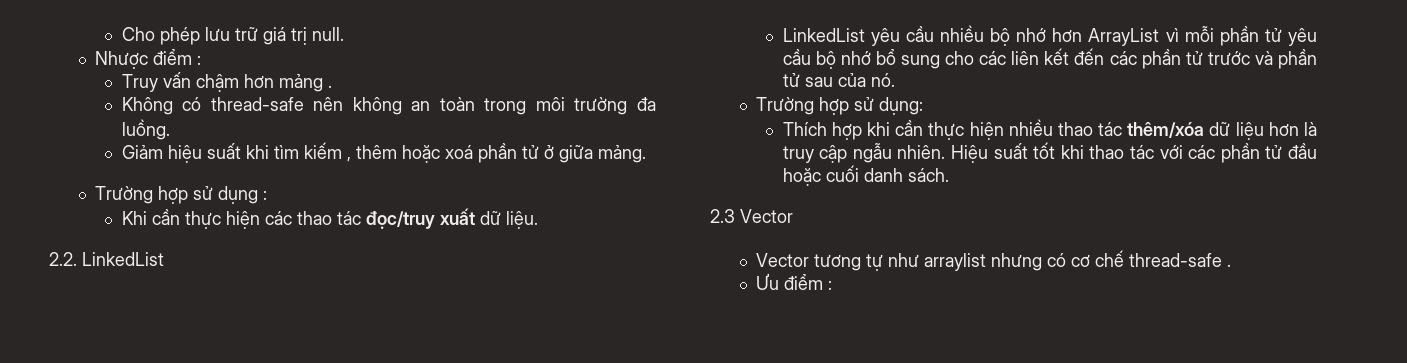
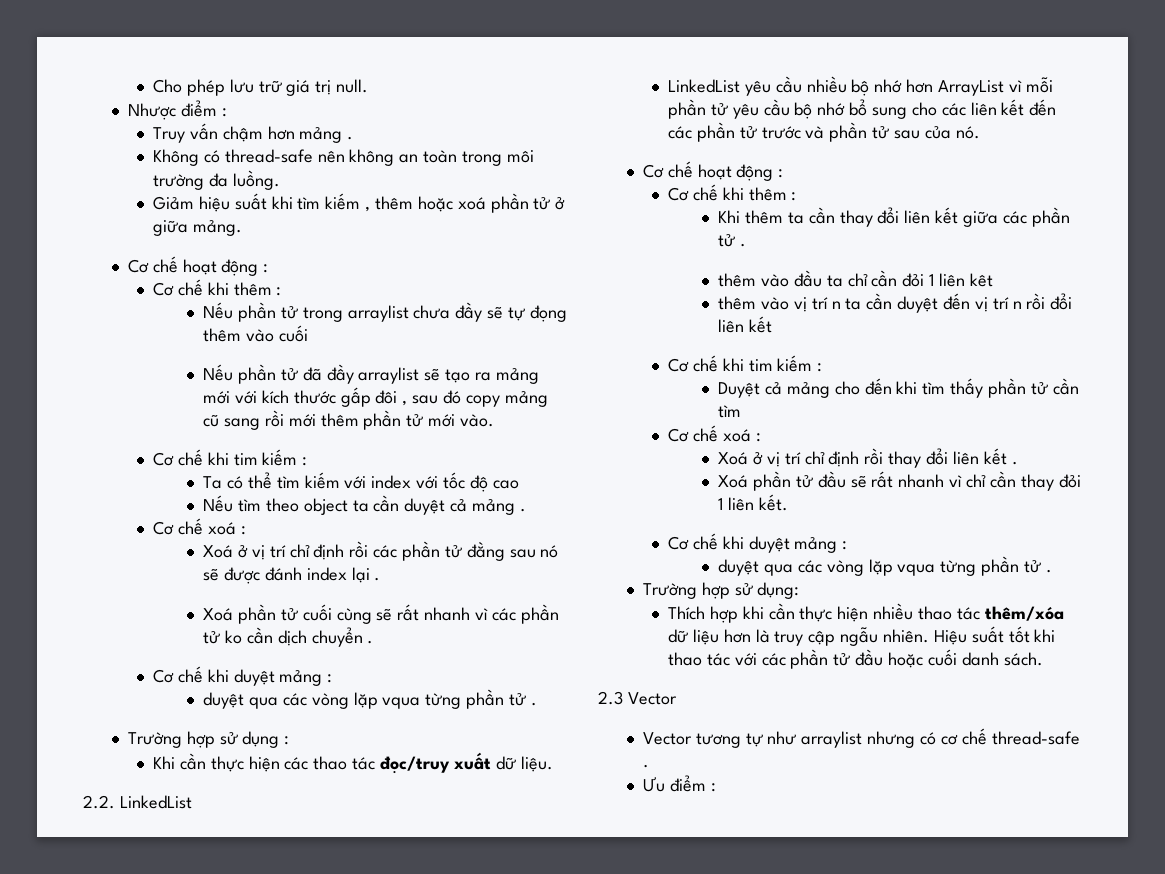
  Giảm hiệu suất khi tìm kiếm , thêm hoặc xoá phần tử ở giữa mảng.
+ Cơ chế hoạt động :
+ Cơ chế khi thêm :
+ Nếu phần tử trong arraylist chưa đầy sẽ tự đọng thêm vào cuối
+ Nếu phần tử đã đầy arraylist sẽ tạo ra mảng mới với kích thước gấp đôi , sau đó copy mảng cũ sang rồi mới thêm phần tử mới vào.
+ Cơ chế khi tim kiếm :
+ Ta có thể tìm kiếm với index với tốc độ cao
+ Nếu tìm theo object ta cần duyệt cả mảng .
+ Cơ chế xoá :
+ Xoá ở vị trí chỉ định rồi các phần tử đằng sau nó sẽ được đánh index lại .
+ Xoá phần tử cuối cùng sẽ rất nhanh vì các phần tử ko cần dịch chuyển .
+ Cơ chế khi duyệt mảng :
+ duyệt qua các vòng lặp vqua từng phần tử .
  LinkedList yêu cầu nhiều bộ nhớ hơn ArrayList vì mỗi phần tử yêu cầu bộ nhớ bổ sung cho các liên kết đến các phần tử trước và phần tử sau của nó.
+ Cơ chế hoạt động :
+ Cơ chế khi thêm :
+ Khi thêm ta cần thay đổi liên kết giữa các phần tử .
+ thêm vào đầu ta chỉ cần đỏi 1 liên kêt
+ thêm vào vị trí n ta cần duyệt đến vị trí n rồi đổi liên kết
+ Cơ chế khi tim kiếm :
+ Duyệt cả mảng cho đến khi tìm thấy phần tử cần tìm
+ Cơ chế xoá :
+ Xoá ở vị trí chỉ định rồi thay đổi liên kết .
+ Xoá phần tử đầu sẽ rất nhanh vì chỉ cần thay đỏi 1 liên kết.
+ Cơ chế khi duyệt mảng :
+ duyệt qua các vòng lặp vqua từng phần tử .

